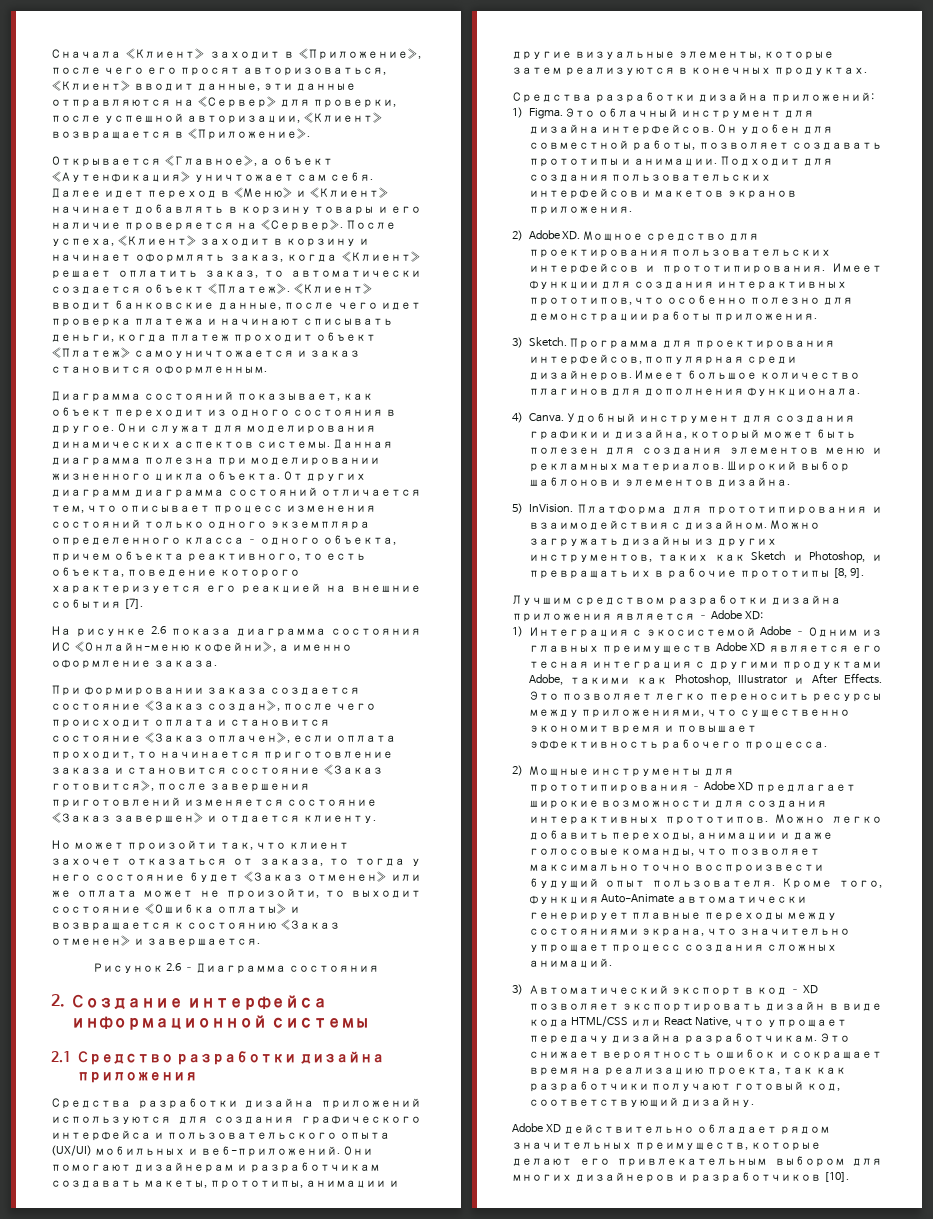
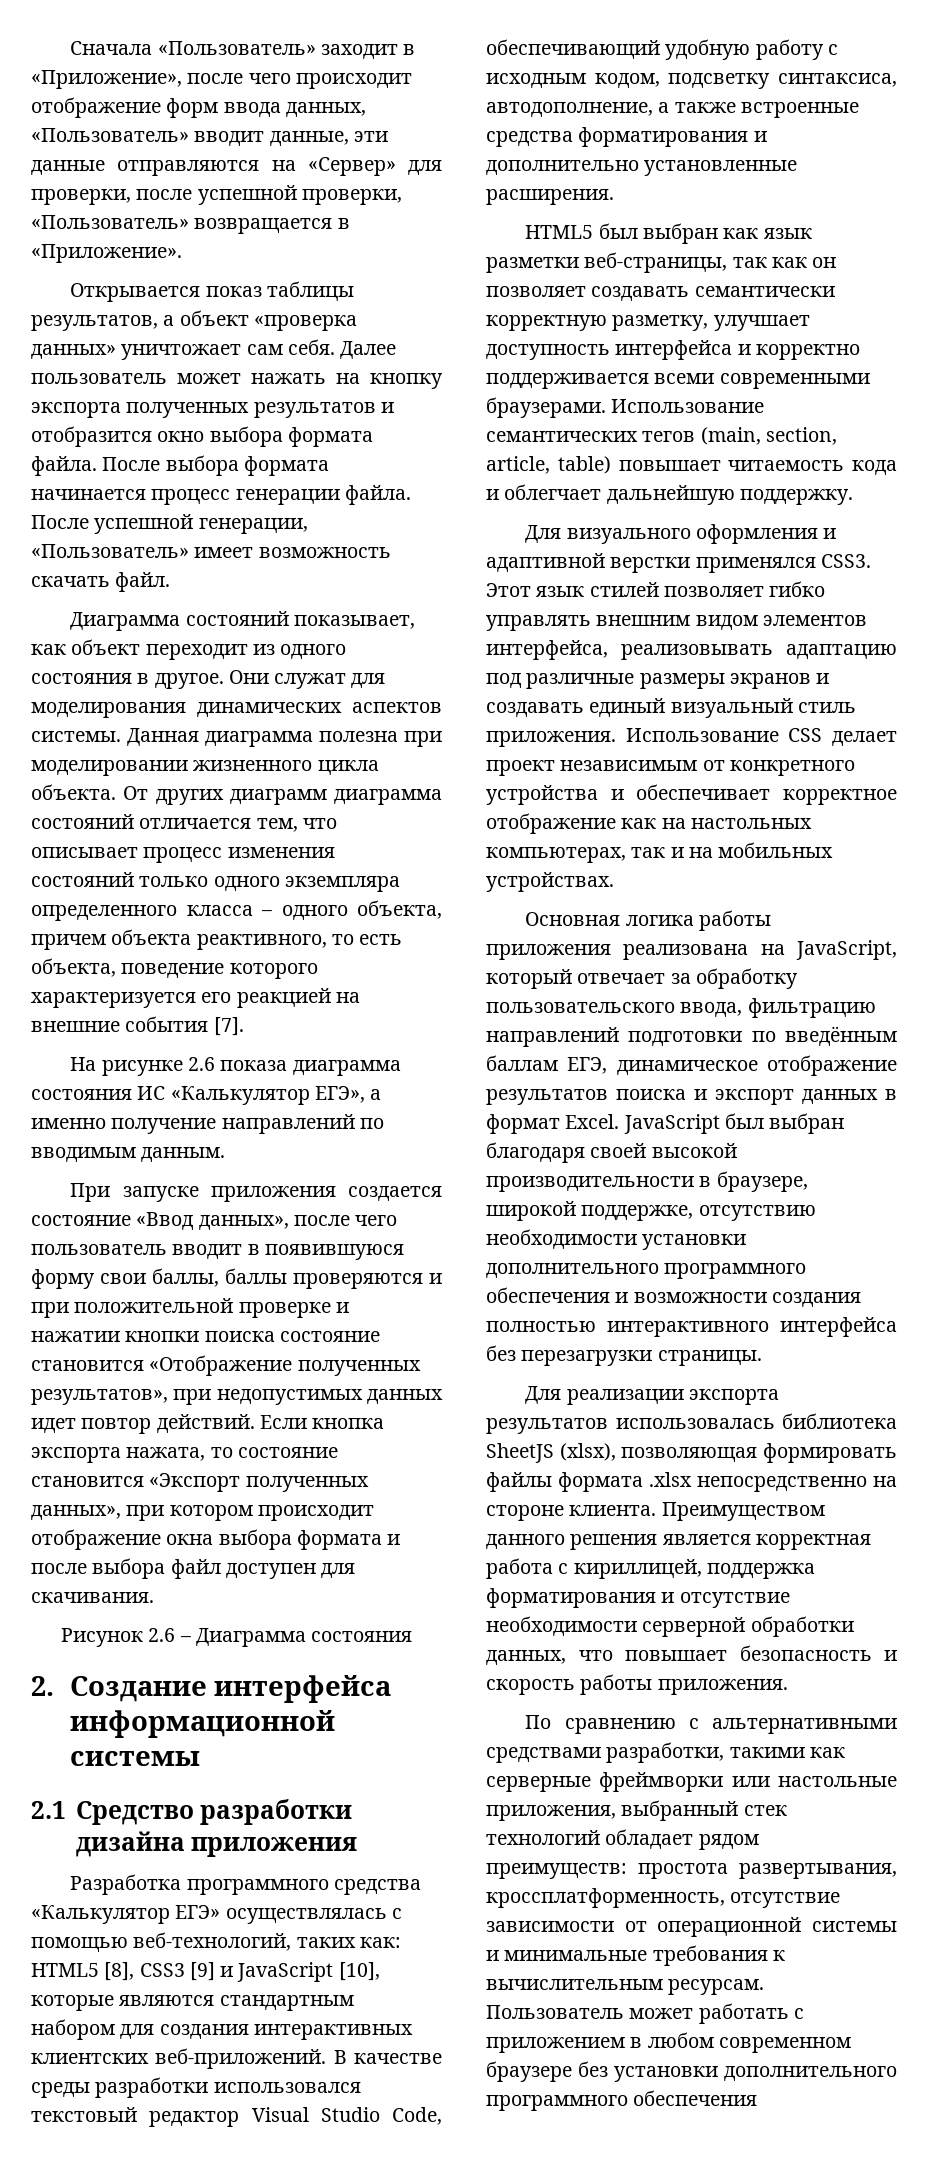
- Сначала «Клиент» заходит в «Приложение», после чего его просят авторизоваться, «Клиент» вводит данные, эти данные отправляются на «Сервер» для проверки, после успешной авторизации, «Клиент» возвращается в «Приложение».
+ Сначала «Пользователь» заходит в «Приложение», после чего происходит отображение форм ввода данных, «Пользователь» вводит данные, эти данные отправляются на «Сервер» для проверки, после успешной проверки, «Пользователь» возвращается в «Приложение».
- Открывается «Главное», а объект «Аутенфикация» уничтожает сам себя. Далее идет переход в «Меню» и «Клиент» начинает добавлять в корзину товары и его наличие проверяется на «Сервер». После успеха, «Клиент» заходит в корзину и начинает оформлять заказ, когда «Клиент» решает оплатить заказ, то автоматически создается объект «Платеж». «Клиент» вводит банковские данные, после чего идет проверка платежа и начинают списывать деньги, когда платеж проходит объект «Платеж» самоуничтожается и заказ становится оформленным.
+ Открывается показ таблицы результатов, а объект «проверка данных» уничтожает сам себя. Далее пользователь может нажать на кнопку экспорта полученных результатов и отобразится окно выбора формата файла. После выбора формата начинается процесс генерации файла. После успешной генерации, «Пользователь» имеет возможность скачать файл.
- На рисунке 2.6 показа диаграмма состояния ИС «Онлайн-меню кофейни», а именно оформление заказа.
- При формировании заказа создается состояние «Заказ создан», после чего происходит оплата и становится состояние «Заказ оплачен», если оплата проходит, то начинается приготовление заказа и становится состояние «Заказ готовится», после завершения приготовлений изменяется состояние «Заказ завершен» и отдается клиенту.
- Но может произойти так, что клиент захочет отказаться от заказа, то тогда у него состояние будет «Заказ отменен» или же оплата может не произойти, то выходит состояние «Ошибка оплаты» и возвращается к состоянию «Заказ отменен» и завершается.
+ На рисунке 2.6 показа диаграмма состояния ИС «Калькулятор ЕГЭ», а именно получение направлений по вводимым данным.
+ При запуске приложения создается состояние «Ввод данных», после чего пользователь вводит в появившуюся форму свои баллы, баллы проверяются и при положительной проверке и нажатии кнопки поиска состояние становится «Отображение полученных результатов», при недопустимых данных идет повтор действий. Если кнопка экспорта нажата, то состояние становится «Экспорт полученных данных», при котором происходит отображение окна выбора формата и после выбора файл доступен для скачивания.
- Средства разработки дизайна приложений используются для создания графического интерфейса и пользовательского опыта (UX/UI) мобильных и веб-приложений. Они помогают дизайнерам и разработчикам создавать макеты, прототипы, анимации и другие визуальные элементы, которые затем реализуются в конечных продуктах.
- Средства разработки дизайна приложений:
- 1) Figma. Это облачный инструмент для дизайна интерфейсов. Он удобен для совместной работы, позволяет создавать прототипы и анимации. Подходит для создания пользовательских интерфейсов и макетов экранов приложения.
- 2) Adobe XD. Мощное средство для проектирования пользовательских интерфейсов и прототипирования. Имеет функции для создания интерактивных прототипов, что особенно полезно для демонстрации работы приложения.
- 3) Sketch. Программа для проектирования интерфейсов, популярная среди дизайнеров. Имеет большое количество плагинов для дополнения функционала.
- 4) Canva. Удобный инструмент для создания графики и дизайна, который может быть полезен для создания элементов меню и рекламных материалов. Широкий выбор шаблонов и элементов дизайна.
- 5) InVision. Платформа для прототипирования и взаимодействия с дизайном. Можно загружать дизайны из других инструментов, таких как Sketch и Photoshop, и превращать их в рабочие прототипы [8, 9].
- Лучшим средством разработки дизайна приложения является – Adobe XD:
- 1) Интеграция с экосистемой Adobe – Одним из главных преимуществ Adobe XD является его тесная интеграция с другими продуктами Adobe, такими как Photoshop, Illustrator и After Effects. Это позволяет легко переносить ресурсы между приложениями, что существенно экономит время и повышает эффективность рабочего процесса.
- 2) Мощные инструменты для прототипирования – Adobe XD предлагает широкие возможности для создания интерактивных прототипов. Можно легко добавить переходы, анимации и даже голосовые команды, что позволяет максимально точно воспроизвести будущий опыт пользователя. Кроме того, функция Auto-Animate автоматически генерирует плавные переходы между состояниями экрана, что значительно упрощает процесс создания сложных анимаций.
- 3) Автоматический экспорт в код – XD позволяет экспортировать дизайн в виде кода HTML/CSS или React Native, что упрощает передачу дизайна разработчикам. Это снижает вероятность ошибок и сокращает время на реализацию проекта, так как разработчики получают готовый код, соответствующий дизайну.
- Adobe XD действительно обладает рядом значительных преимуществ, которые делают его привлекательным выбором для многих дизайнеров и разработчиков [10].
+ Разработка программного средства «Калькулятор ЕГЭ» осуществлялась с помощью веб-технологий, таких как: HTML5 [8], CSS3 [9] и JavaScript [10], которые являются стандартным набором для создания интерактивных клиентских веб-приложений. В качестве среды разработки использовался текстовый редактор Visual Studio Code, обеспечивающий удобную работу с исходным кодом, подсветку синтаксиса, автодополнение, а также встроенные средства форматирования и дополнительно установленные расширения.
+ HTML5 был выбран как язык разметки веб-страницы, так как он позволяет создавать семантически корректную разметку, улучшает доступность интерфейса и корректно поддерживается всеми современными браузерами. Использование семантических тегов (main, section, article, table) повышает читаемость кода и облегчает дальнейшую поддержку.
+ Для визуального оформления и адаптивной верстки применялся CSS3. Этот язык стилей позволяет гибко управлять внешним видом элементов интерфейса, реализовывать адаптацию под различные размеры экранов и создавать единый визуальный стиль приложения. Использование CSS делает проект независимым от конкретного устройства и обеспечивает корректное отображение как на настольных компьютерах, так и на мобильных устройствах.
+ Основная логика работы приложения реализована на JavaScript, который отвечает за обработку пользовательского ввода, фильтрацию направлений подготовки по введённым баллам ЕГЭ, динамическое отображение результатов поиска и экспорт данных в формат Excel. JavaScript был выбран благодаря своей высокой производительности в браузере, широкой поддержке, отсутствию необходимости установки дополнительного программного обеспечения и возможности создания полностью интерактивного интерфейса без перезагрузки страницы.
+ Для реализации экспорта результатов использовалась библиотека SheetJS (xlsx), позволяющая формировать файлы формата .xlsx непосредственно на стороне клиента. Преимуществом данного решения является корректная работа с кириллицей, поддержка форматирования и отсутствие необходимости серверной обработки данных, что повышает безопасность и скорость работы приложения.
+ По сравнению с альтернативными средствами разработки, такими как серверные фреймворки или настольные приложения, выбранный стек технологий обладает рядом преимуществ: простота развертывания, кроссплатформенность, отсутствие зависимости от операционной системы и минимальные требования к вычислительным ресурсам. Пользователь может работать с приложением в любом современном браузере без установки дополнительного программного обеспечения

